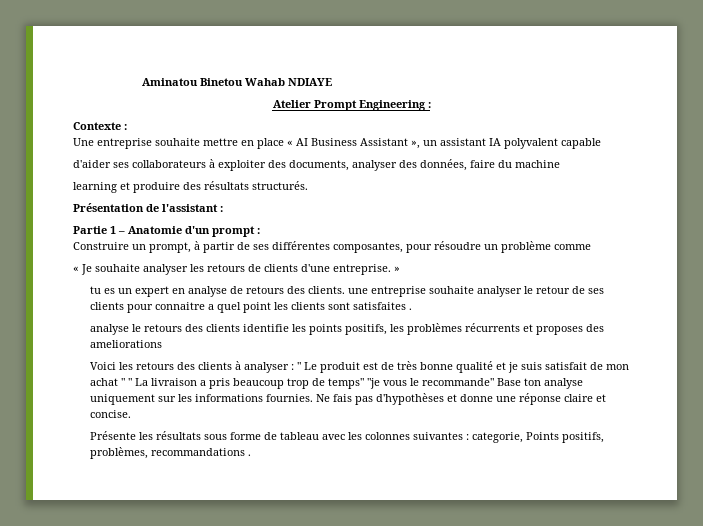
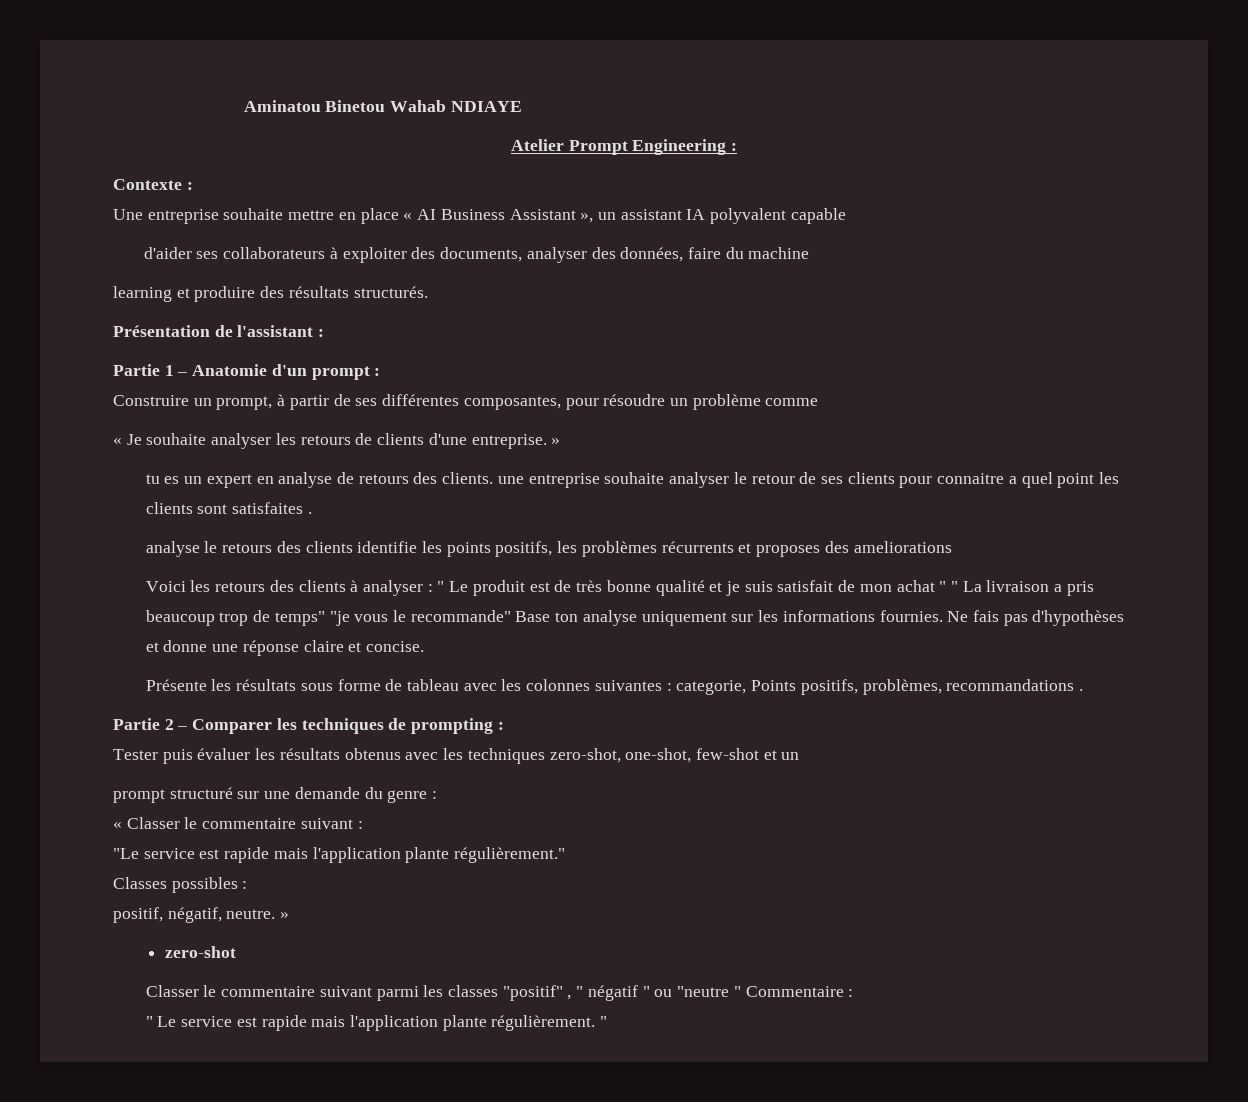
+ Partie 2 – Comparer les techniques de prompting :
+ Tester puis évaluer les résultats obtenus avec les techniques zero-shot, one-shot, few-shot et un
+ prompt structuré sur une demande du genre :
+ « Classer le commentaire suivant :
+ "Le service est rapide mais l'application plante régulièrement."
+ Classes possibles :
+ positif, négatif, neutre. »
+ zero-shot
+ Classer le commentaire suivant parmi les classes "positif" , " négatif " ou "neutre " Commentaire :
+ " Le service est rapide mais l'application plante régulièrement. "

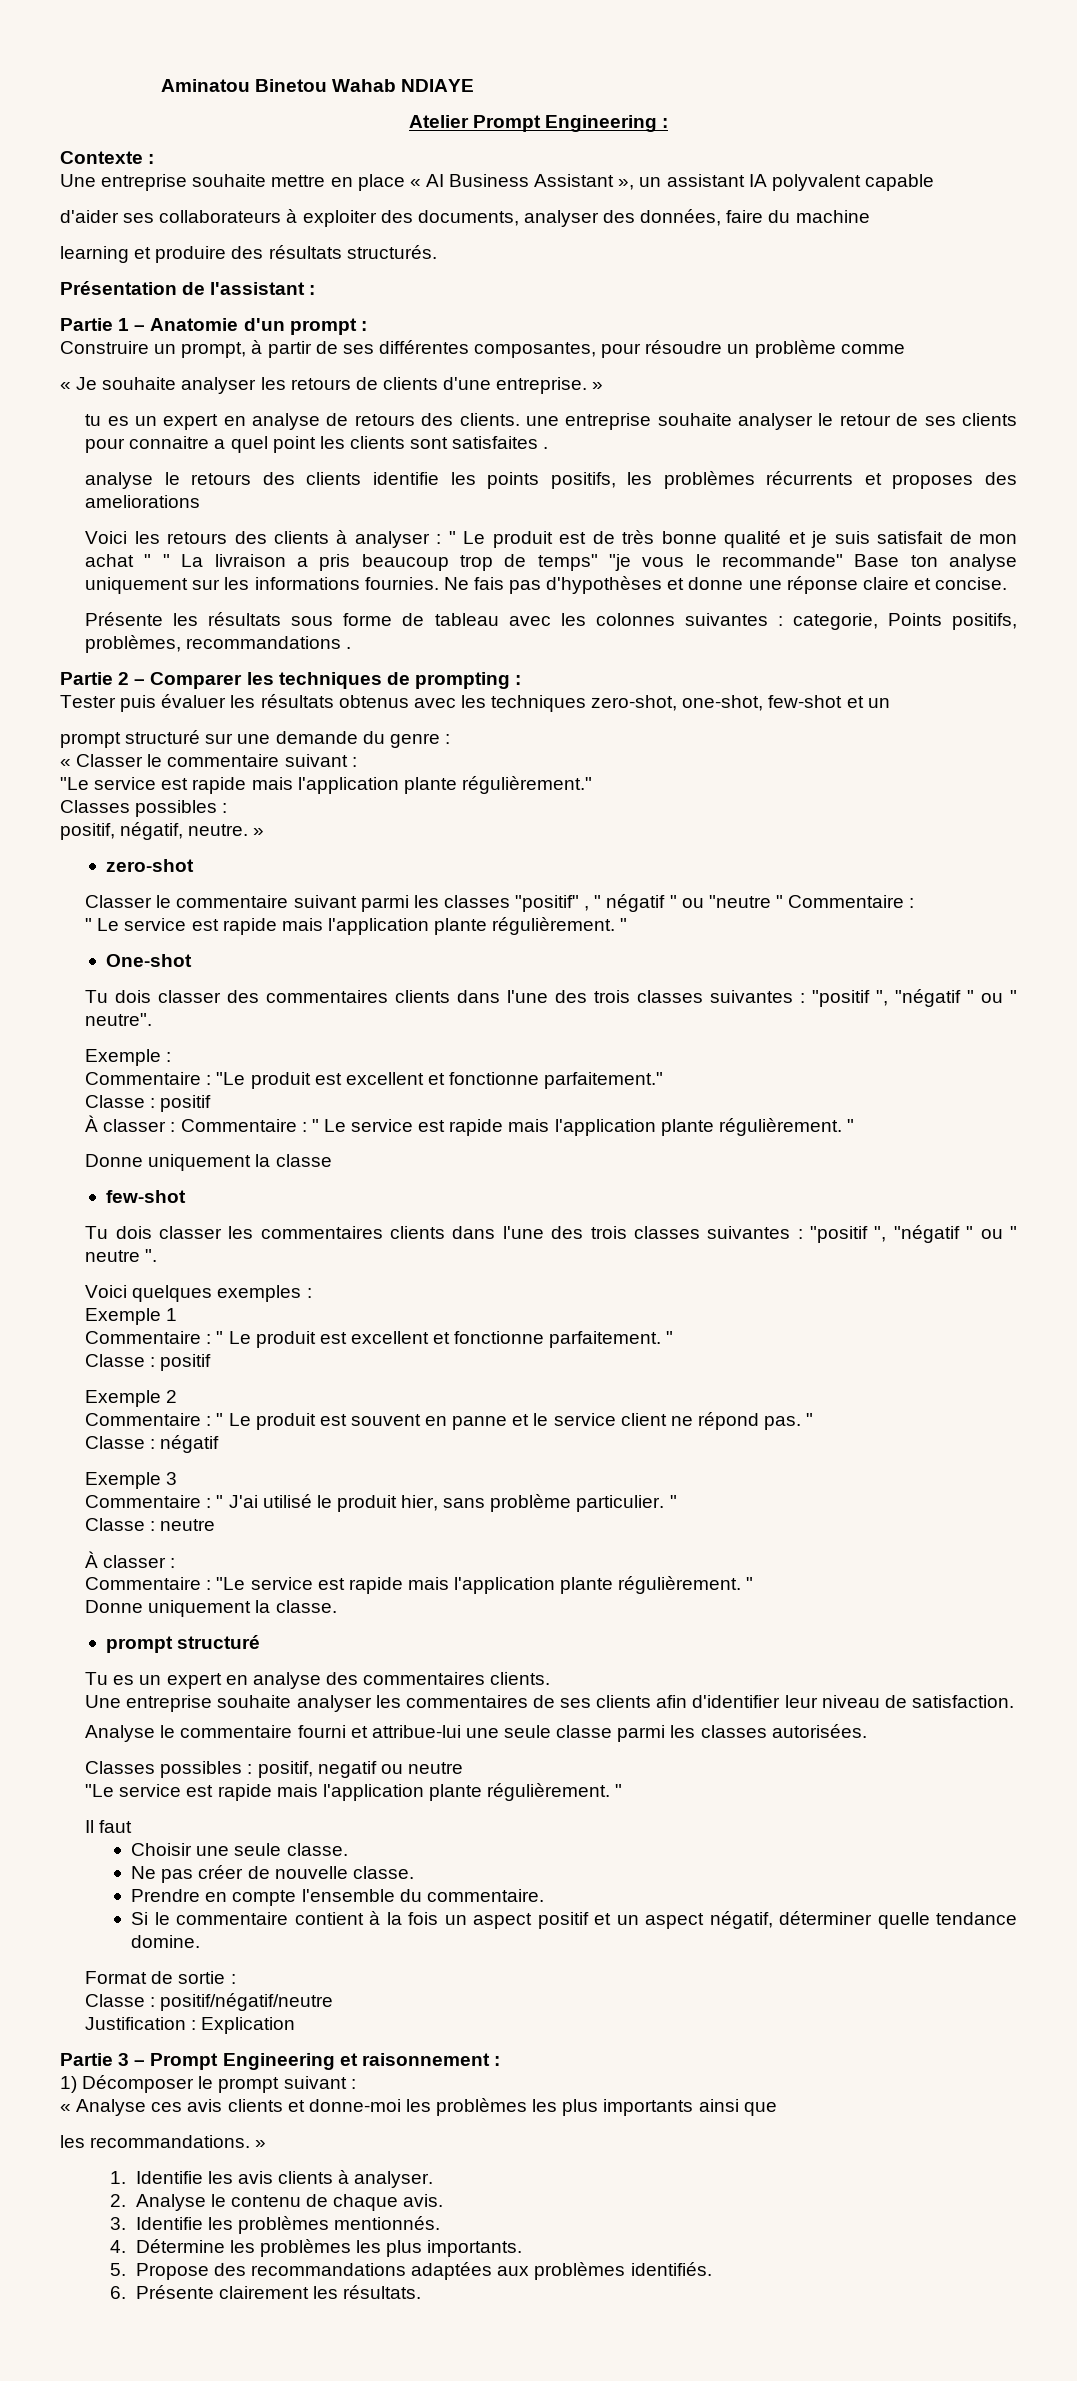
+ One-shot
+ Tu dois classer des commentaires clients dans l'une des trois classes suivantes : "positif ", "négatif " ou " neutre".
+ Exemple :
+ Commentaire : "Le produit est excellent et fonctionne parfaitement."
+ Classe : positif
+ À classer : Commentaire : " Le service est rapide mais l'application plante régulièrement. "
+ Donne uniquement la classe
+ few-shot
+ Tu dois classer les commentaires clients dans l'une des trois classes suivantes : "positif ", "négatif " ou " neutre ".
+ Voici quelques exemples :
+ Exemple 1
+ Commentaire : " Le produit est excellent et fonctionne parfaitement. "
+ Classe : positif
+ Exemple 2
+ Commentaire : " Le produit est souvent en panne et le service client ne répond pas. "
+ Classe : négatif
+ Exemple 3
+ Commentaire : " J'ai utilisé le produit hier, sans problème particulier. "
+ Classe : neutre
+ À classer :
+ Commentaire : "Le service est rapide mais l'application plante régulièrement. "
+ Donne uniquement la classe.
+ prompt structuré
+ Tu es un expert en analyse des commentaires clients.
+ Une entreprise souhaite analyser les commentaires de ses clients afin d'identifier leur niveau de satisfaction.
+ Analyse le commentaire fourni et attribue-lui une seule classe parmi les classes autorisées.
+ Classes possibles : positif, negatif ou neutre
+ "Le service est rapide mais l'application plante régulièrement. "
+ Il faut
+ Choisir une seule classe.
+ Ne pas créer de nouvelle classe.
+ Prendre en compte l'ensemble du commentaire.
+ Si le commentaire contient à la fois un aspect positif et un aspect négatif, déterminer quelle tendance domine.
+ Format de sortie :
+ Classe : positif/négatif/neutre
+ Justification : Explication
+ Partie 3 – Prompt Engineering et raisonnement :
+ 1) Décomposer le prompt suivant :
+ « Analyse ces avis clients et donne-moi les problèmes les plus importants ainsi que
+ les recommandations. »
+ 1. Identifie les avis clients à analyser.
+ 2. Analyse le contenu de chaque avis.
+ 3. Identifie les problèmes mentionnés.
+ 4. Détermine les problèmes les plus importants.
+ 5. Propose des recommandations adaptées aux problèmes identifiés.
+ 6. Présente clairement les résultats.

